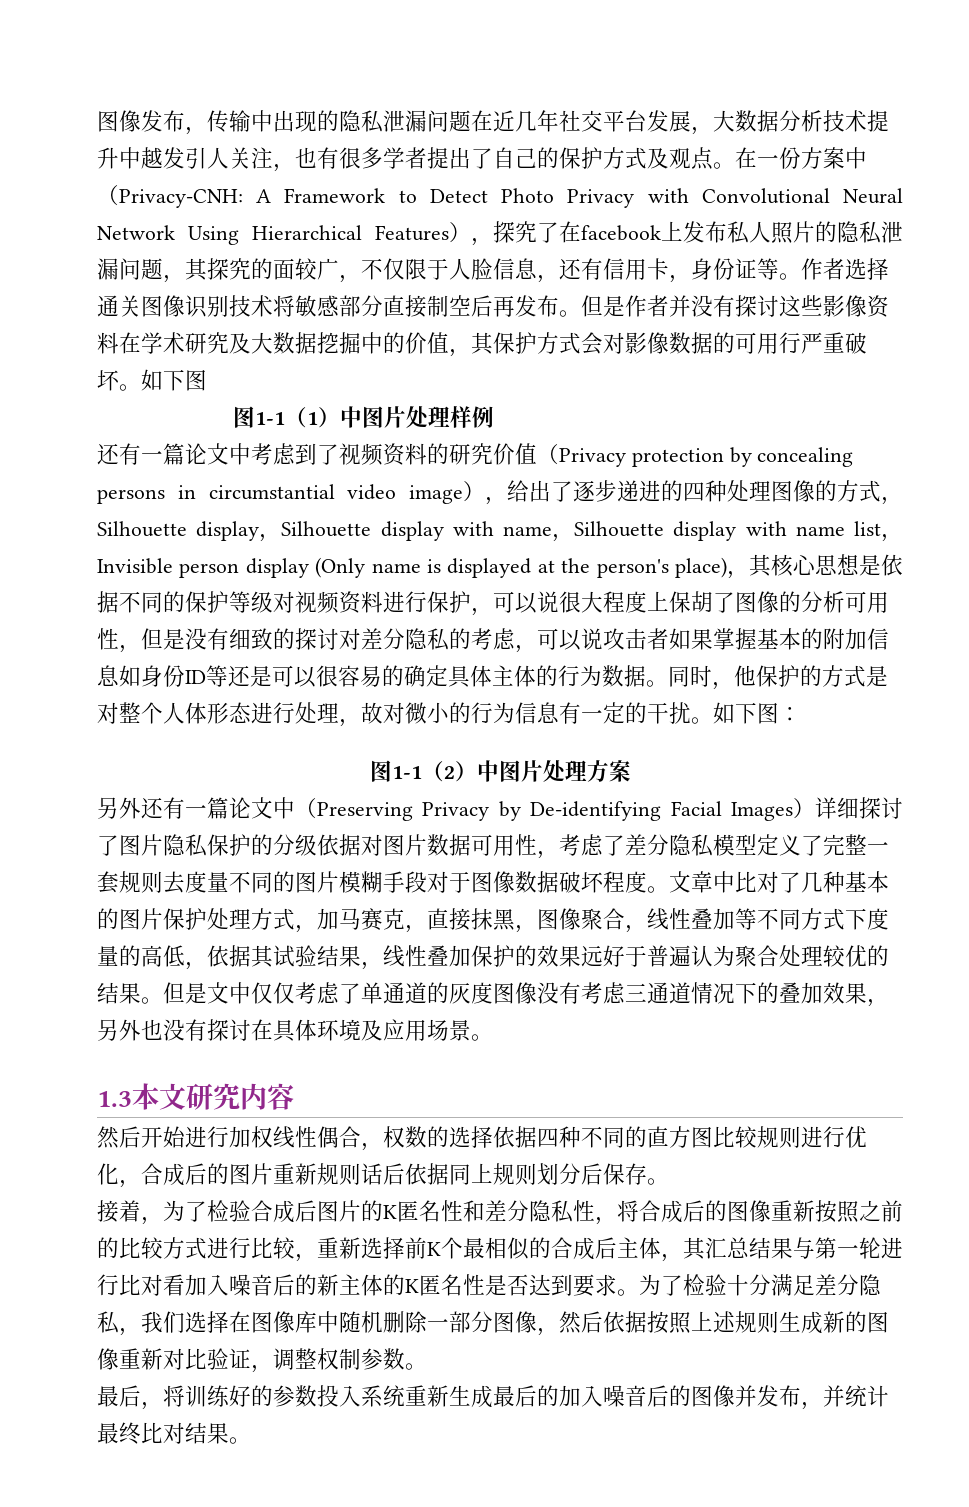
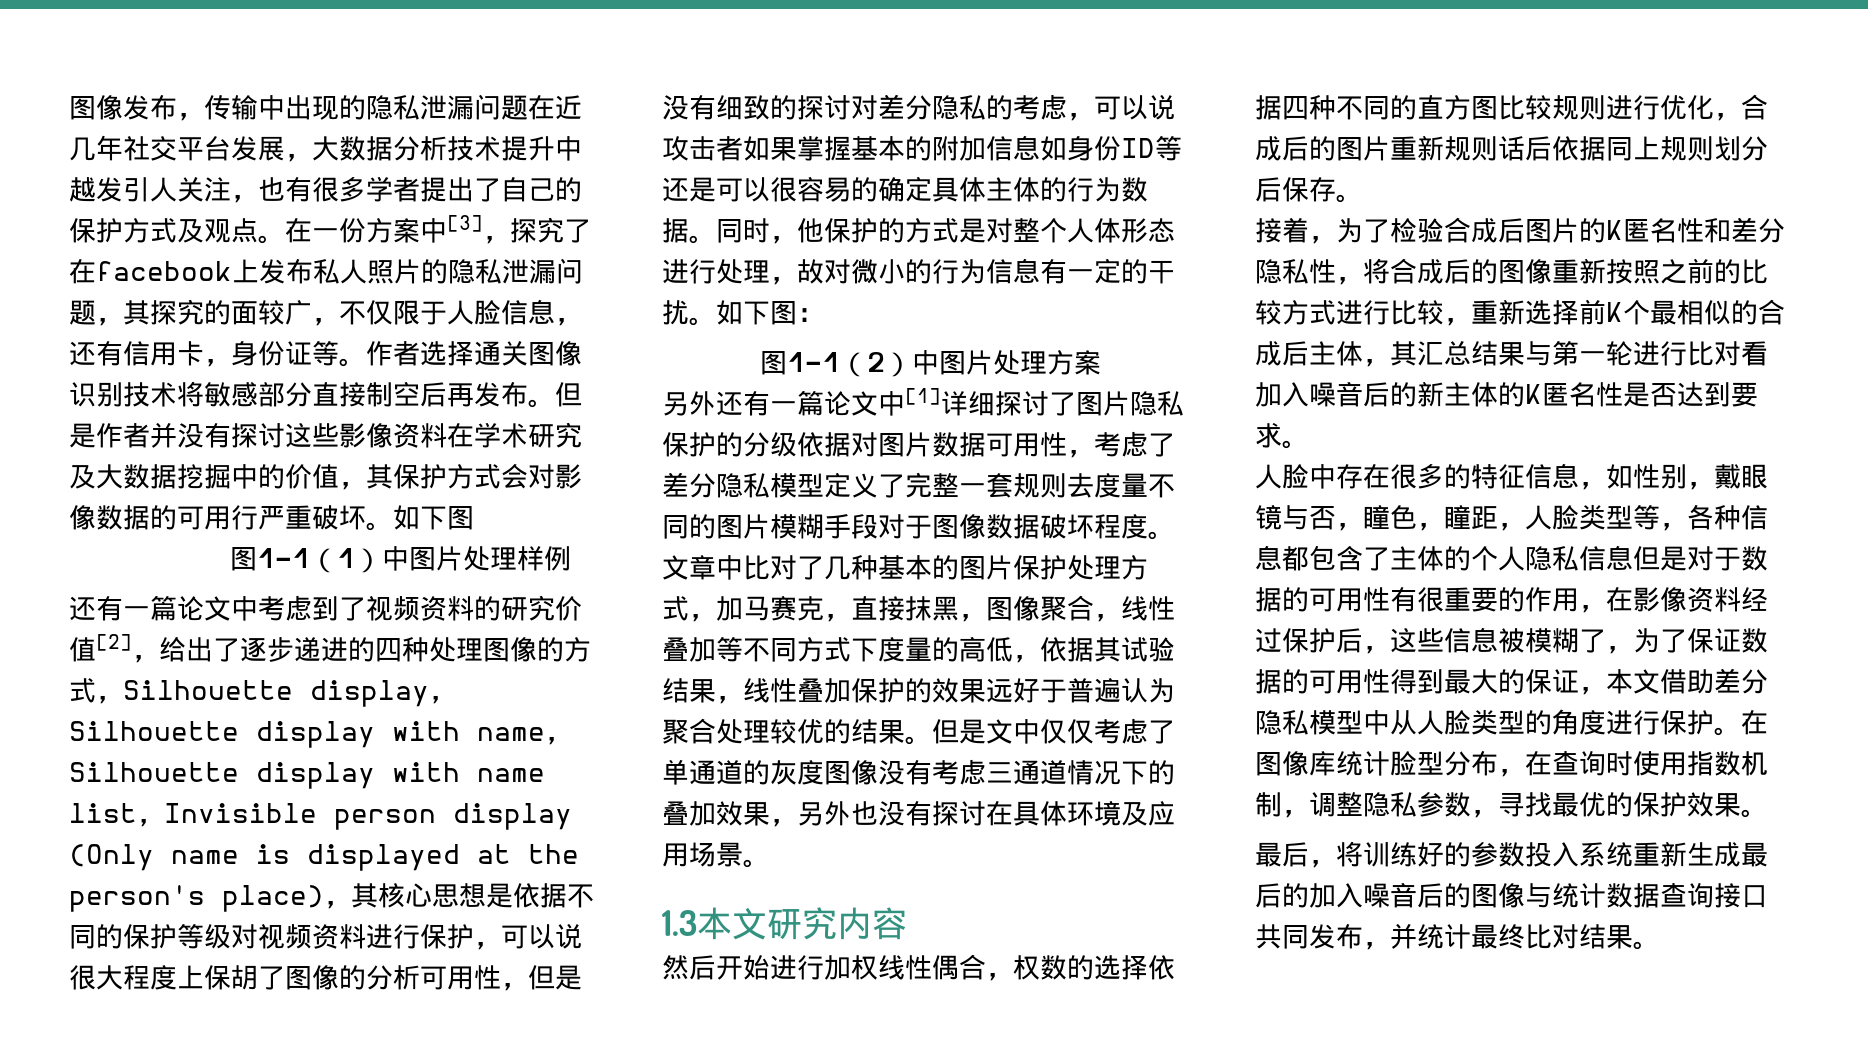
- 在一份方案中（Privacy-CNH: A Framework to Detect Photo Privacy with Convolutional Neural Network Using Hierarchical Features），探究了在facebook上发布私人照片的隐私泄漏问题，其探究的面较广，不仅限于人脸信息，还有信用卡，身份证等。
+ 在一份方案中[3]，探究了在facebook上发布私人照片的隐私泄漏问题，其探究的面较广，不仅限于人脸信息，还有信用卡，身份证等。
- 还有一篇论文中考虑到了视频资料的研究价值（Privacy protection by concealing persons in circumstantial video image），给出了逐步递进的四种处理图像的方式，Silhouette display，Silhouette display with name，Silhouette display with name list，Invisible person display (Only name is displayed at the person's place)，其核心思想是依据不同的保护等级对视频资料进行保护，可以说很大程度上保胡了图像的分析可用性，但是没有细致的探讨对差分隐私的考虑，可以说攻击者如果掌握基本的附加信息如身份ID等还是可以很容易的确定具体主体的行为数据。
+ 还有一篇论文中考虑到了视频资料的研究价值[2]，给出了逐步递进的四种处理图像的方式，Silhouette display，Silhouette display with name，Silhouette display with name list，Invisible person display (Only name is displayed at the person's place)，其核心思想是依据不同的保护等级对视频资料进行保护，可以说很大程度上保胡了图像的分析可用性，但是没有细致的探讨对差分隐私的考虑，可以说攻击者如果掌握基本的附加信息如身份ID等还是可以很容易的确定具体主体的行为数据。
- 另外还有一篇论文中（Preserving Privacy by De-identifying Facial Images）详细探讨了图片隐私保护的分级依据对图片数据可用性，考虑了差分隐私模型定义了完整一套规则去度量不同的图片模糊手段对于图像数据破坏程度。
+ 另外还有一篇论文中[1]详细探讨了图片隐私保护的分级依据对图片数据可用性，考虑了差分隐私模型定义了完整一套规则去度量不同的图片模糊手段对于图像数据破坏程度。
- 接着，为了检验合成后图片的K匿名性和差分隐私性，将合成后的图像重新按照之前的比较方式进行比较，重新选择前K个最相似的合成后主体，其汇总结果与第一轮进行比对看加入噪音后的新主体的K匿名性是否达到要求。为了检验十分满足差分隐私，我们选择在图像库中随机删除一部分图像，然后依据按照上述规则生成新的图像重新对比验证，调整权制参数。
+ 接着，为了检验合成后图片的K匿名性和差分隐私性，将合成后的图像重新按照之前的比较方式进行比较，重新选择前K个最相似的合成后主体，其汇总结果与第一轮进行比对看加入噪音后的新主体的K匿名性是否达到要求。
+ 人脸中存在很多的特征信息，如性别，戴眼镜与否，瞳色，瞳距，人脸类型等，各种信息都包含了主体的个人隐私信息但是对于数据的可用性有很重要的作用，在影像资料经过保护后，这些信息被模糊了，为了保证数据的可用性得到最大的保证，本文借助差分隐私模型中从人脸类型的角度进行保护。在图像库统计脸型分布，在查询时使用指数机制，调整隐私参数，寻找最优的保护效果。
- 最后，将训练好的参数投入系统重新生成最后的加入噪音后的图像并发布，并统计最终比对结果。
+ 最后，将训练好的参数投入系统重新生成最后的加入噪音后的图像与统计数据查询接口共同发布，并统计最终比对结果。

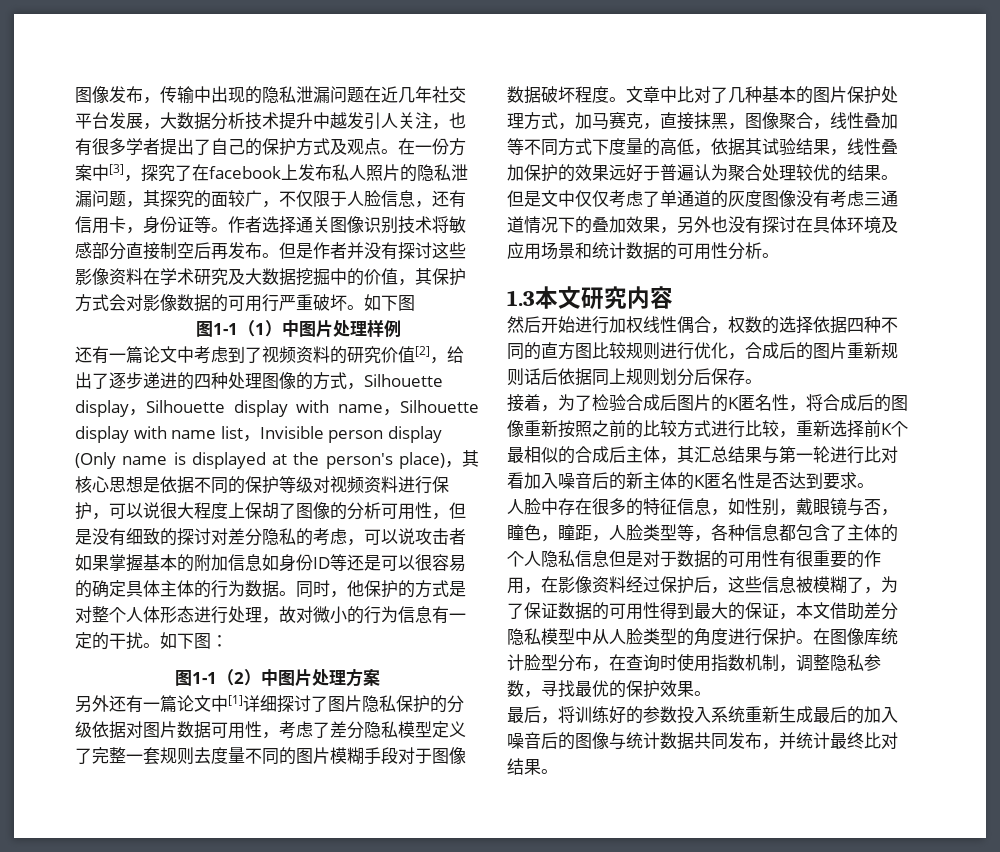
- 但是文中仅仅考虑了单通道的灰度图像没有考虑三通道情况下的叠加效果，另外也没有探讨在具体环境及应用场景。
+ 但是文中仅仅考虑了单通道的灰度图像没有考虑三通道情况下的叠加效果，另外也没有探讨在具体环境及应用场景和统计数据的可用性分析。
- 接着，为了检验合成后图片的K匿名性和差分隐私性，将合成后的图像重新按照之前的比较方式进行比较，重新选择前K个最相似的合成后主体，其汇总结果与第一轮进行比对看加入噪音后的新主体的K匿名性是否达到要求。
+ 接着，为了检验合成后图片的K匿名性，将合成后的图像重新按照之前的比较方式进行比较，重新选择前K个最相似的合成后主体，其汇总结果与第一轮进行比对看加入噪音后的新主体的K匿名性是否达到要求。
- 最后，将训练好的参数投入系统重新生成最后的加入噪音后的图像与统计数据查询接口共同发布，并统计最终比对结果。
+ 最后，将训练好的参数投入系统重新生成最后的加入噪音后的图像与统计数据共同发布，并统计最终比对结果。

